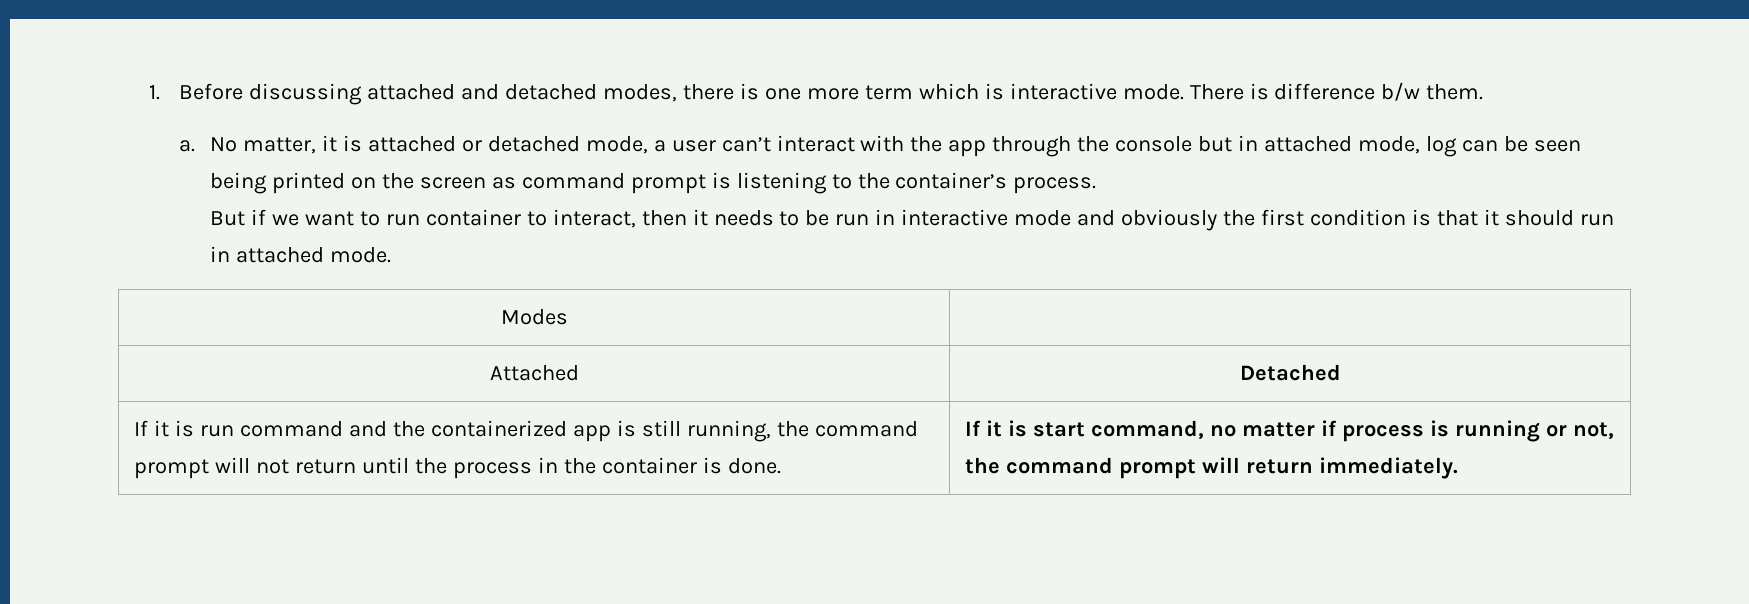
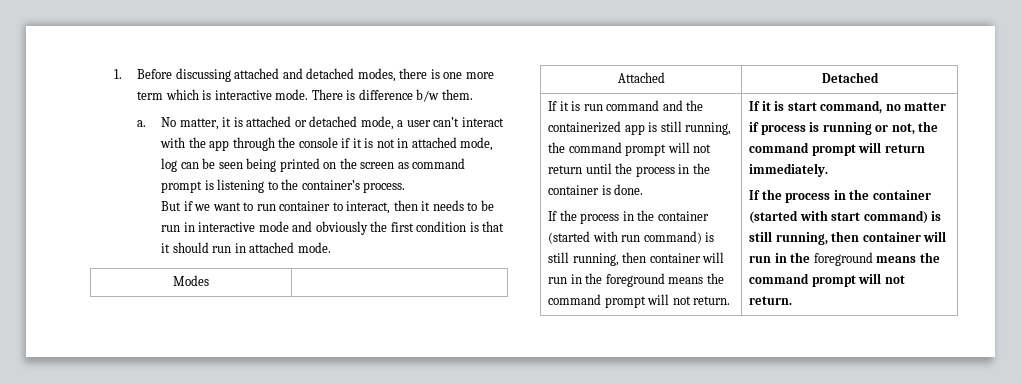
- No matter, it is attached or detached mode, a user can’t interact with the app through the console but in attached mode, log can be seen being printed on the screen as command prompt is listening to the container’s process.
+ No matter, it is attached or detached mode, a user can’t interact with the app through the console if it is not in attached mode, log can be seen being printed on the screen as command prompt is listening to the container’s process.
+ If the process in the container (started with run command) is still running, then container will run in the foreground means the command prompt will not return.
+ If the process in the container (started with start command) is still running, then container will run in the foreground means the command prompt will not return.

